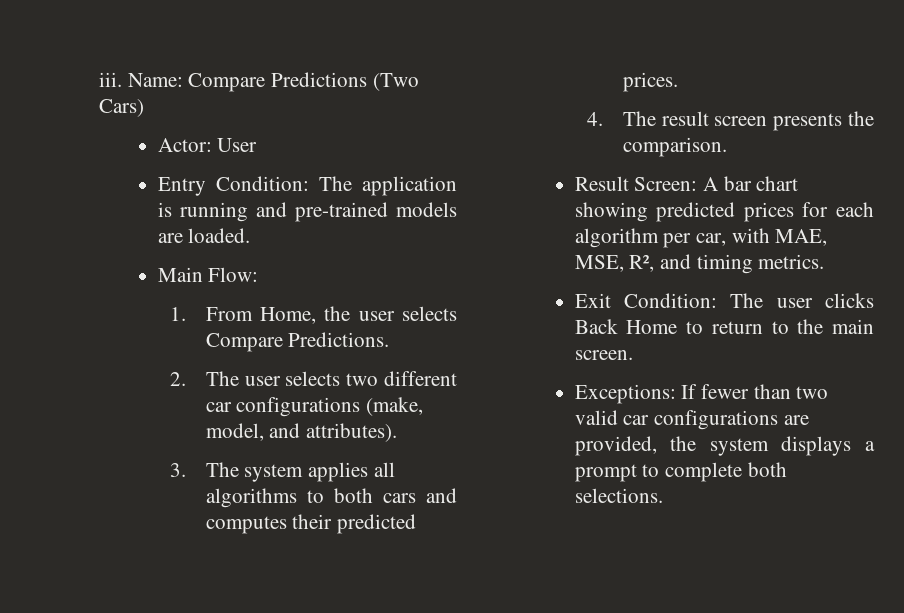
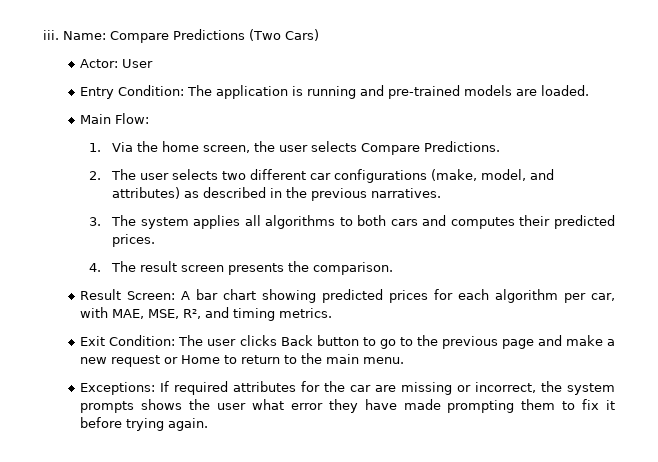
- 1. From Home, the user selects Compare Predictions.
+ 1. Via the home screen, the user selects Compare Predictions.
- 2. The user selects two different car configurations (make, model, and attributes).
+ 2. The user selects two different car configurations (make, model, and attributes) as described in the previous narratives.
- Exit Condition: The user clicks Back Home to return to the main screen.
+ Exit Condition: The user clicks Back button to go to the previous page and make a new request or Home to return to the main menu.
- Exceptions: If fewer than two valid car configurations are provided, the system displays a prompt to complete both selections.
+ Exceptions: If required attributes for the car are missing or incorrect, the system prompts shows the user what error they have made prompting them to fix it before trying again.

